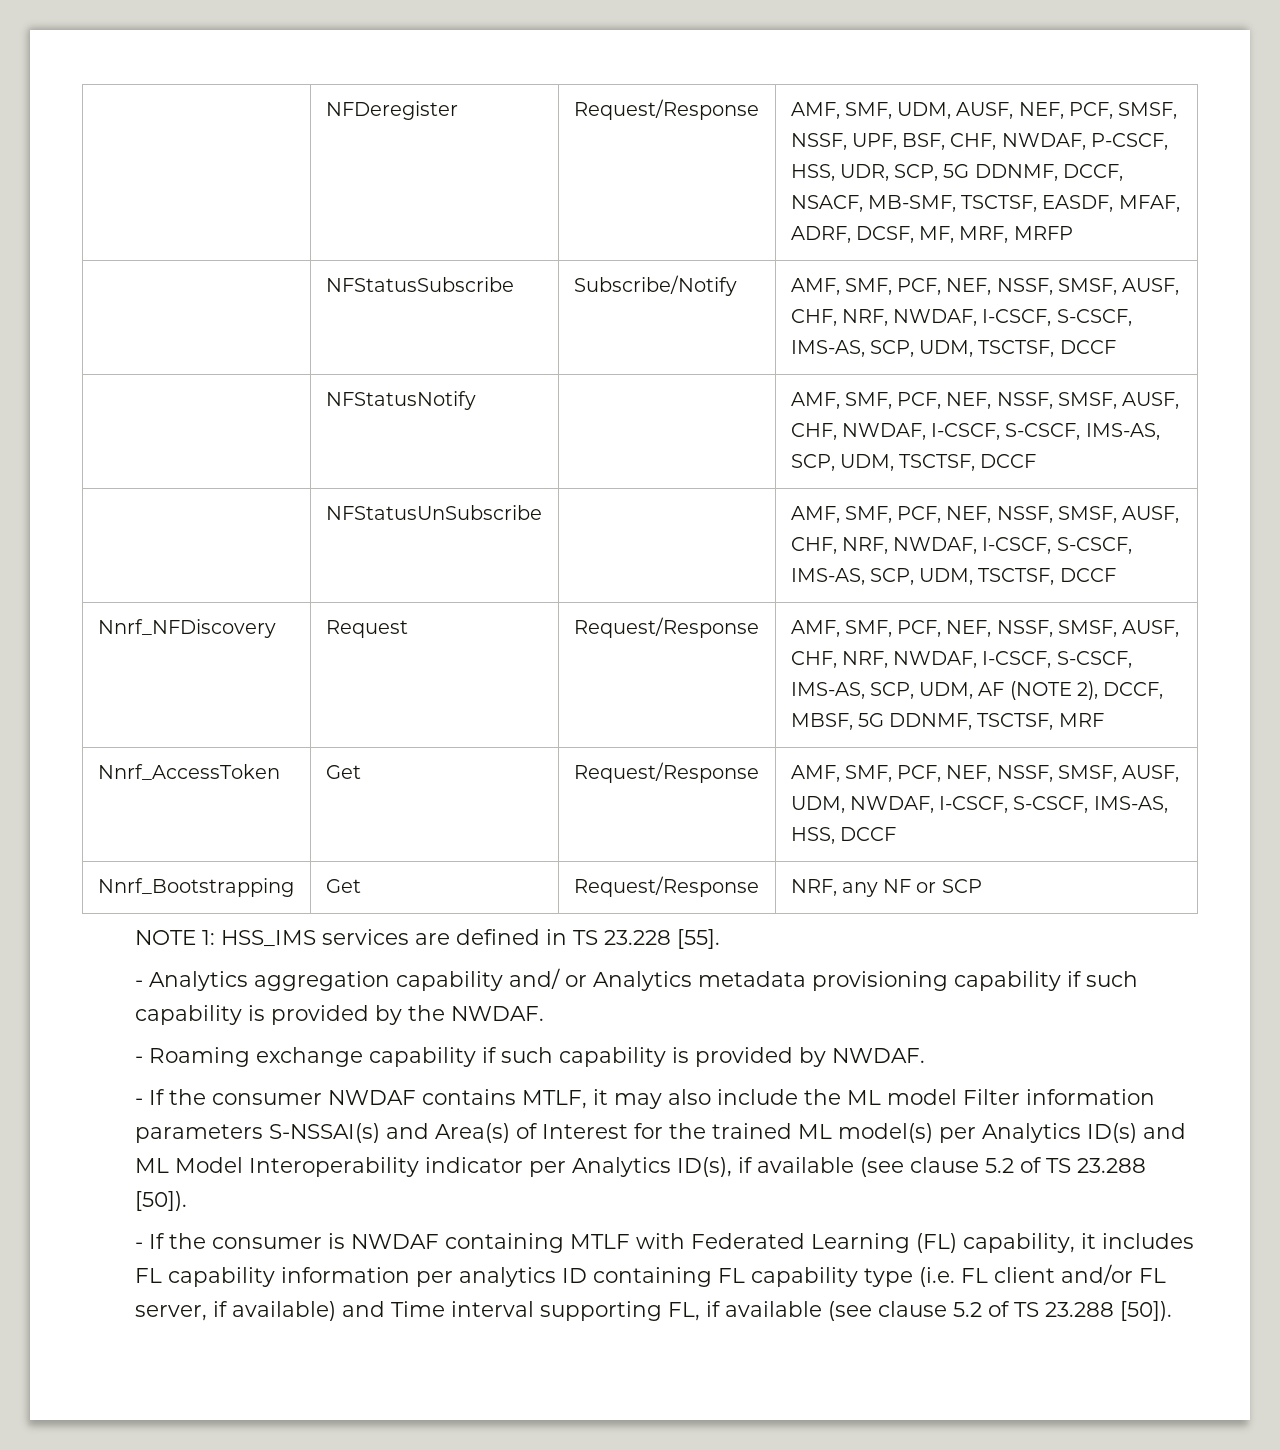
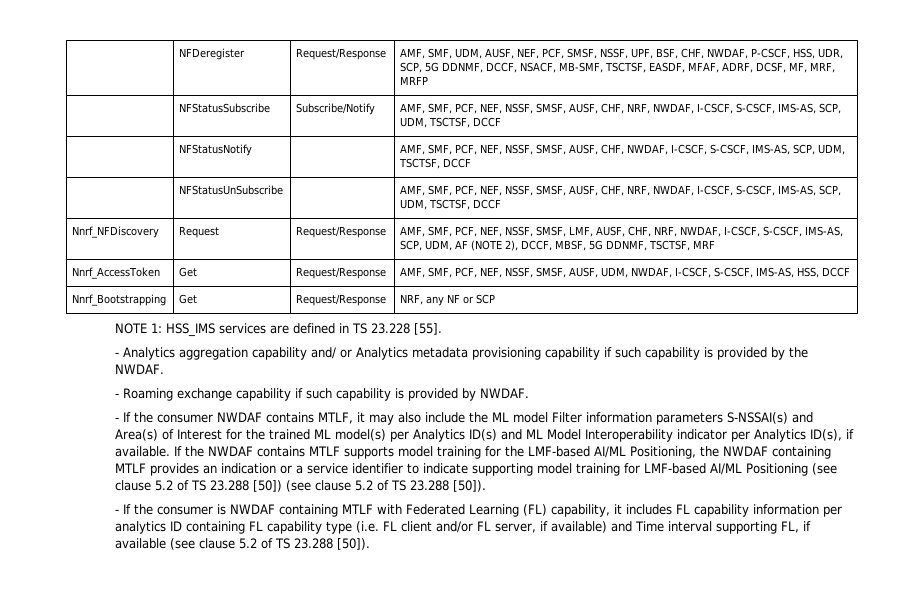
- Nnrf_NFDiscovery | Request | Request/Response | AMF, SMF, PCF, NEF, NSSF, SMSF, AUSF, CHF, NRF, NWDAF, I-CSCF, S-CSCF, IMS-AS, SCP, UDM, AF (NOTE 2), DCCF, MBSF, 5G DDNMF, TSCTSF, MRF
+ Nnrf_NFDiscovery | Request | Request/Response | AMF, SMF, PCF, NEF, NSSF, SMSF, LMF, AUSF, CHF, NRF, NWDAF, I-CSCF, S-CSCF, IMS-AS, SCP, UDM, AF (NOTE 2), DCCF, MBSF, 5G DDNMF, TSCTSF, MRF
- - If the consumer NWDAF contains MTLF, it may also include the ML model Filter information parameters S-NSSAI(s) and Area(s) of Interest for the trained ML model(s) per Analytics ID(s) and ML Model Interoperability indicator per Analytics ID(s), if available (see clause 5.2 of TS 23.288 [50]).
+ - If the consumer NWDAF contains MTLF, it may also include the ML model Filter information parameters S-NSSAI(s) and Area(s) of Interest for the trained ML model(s) per Analytics ID(s) and ML Model Interoperability indicator per Analytics ID(s), if available. If the NWDAF contains MTLF supports model training for the LMF-based AI/ML Positioning, the NWDAF containing MTLF provides an indication or a service identifier to indicate supporting model training for LMF-based AI/ML Positioning (see clause 5.2 of TS 23.288 [50]) (see clause 5.2 of TS 23.288 [50]).

